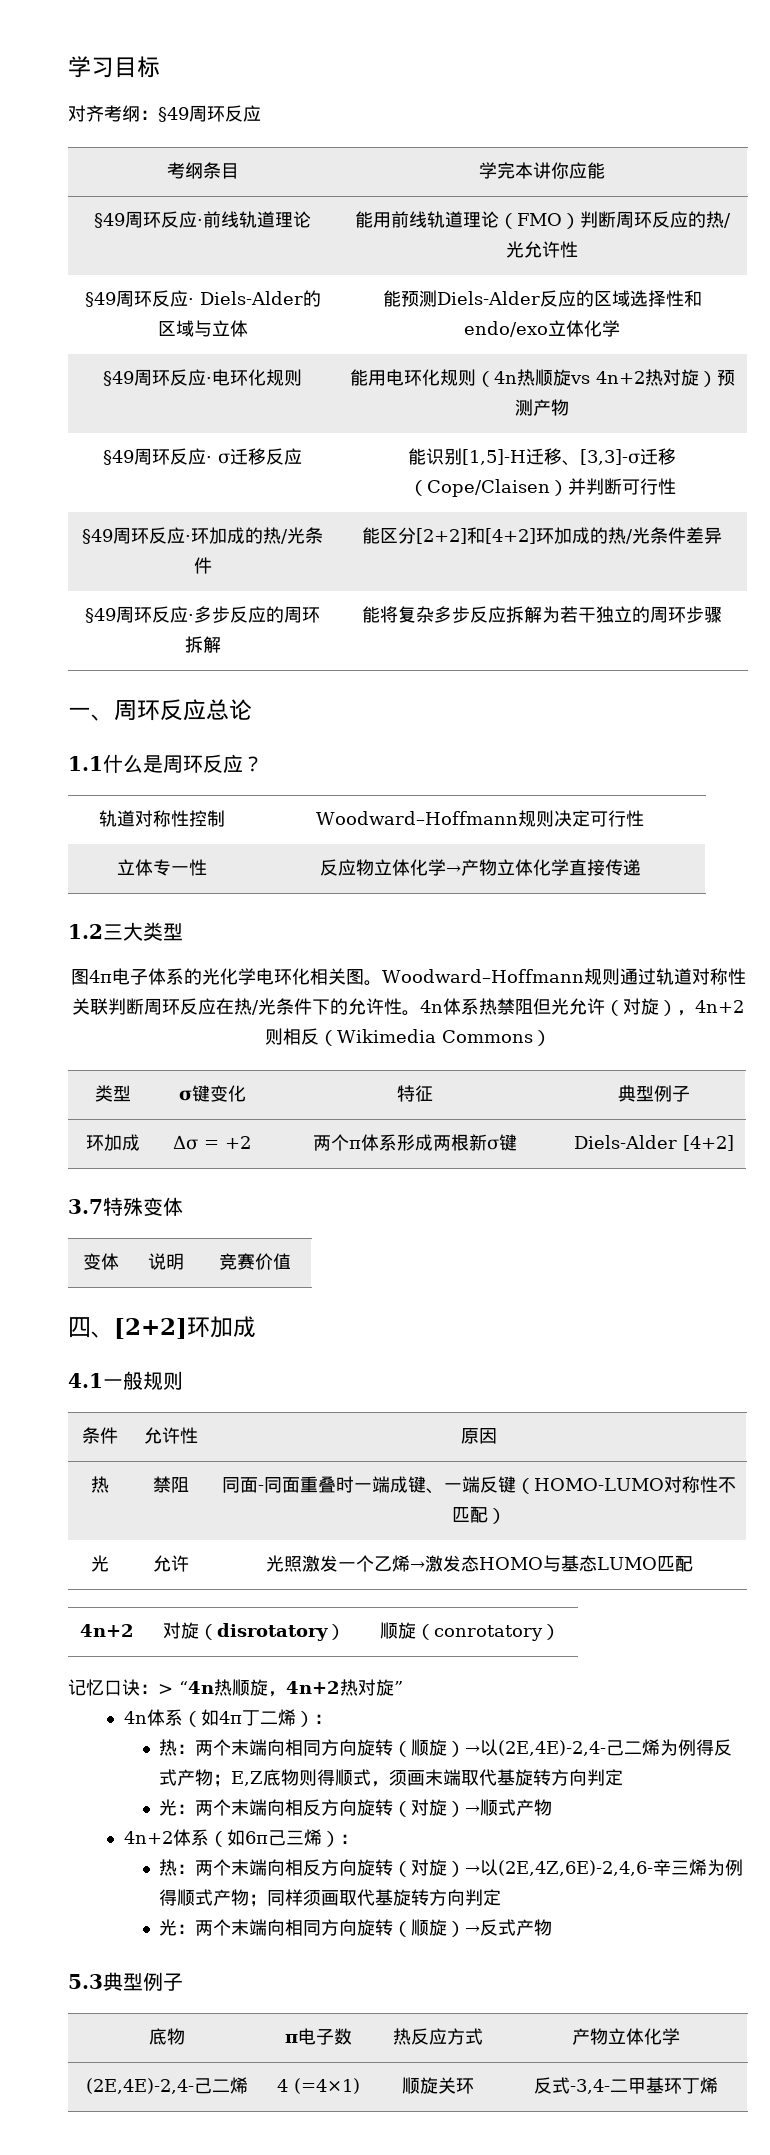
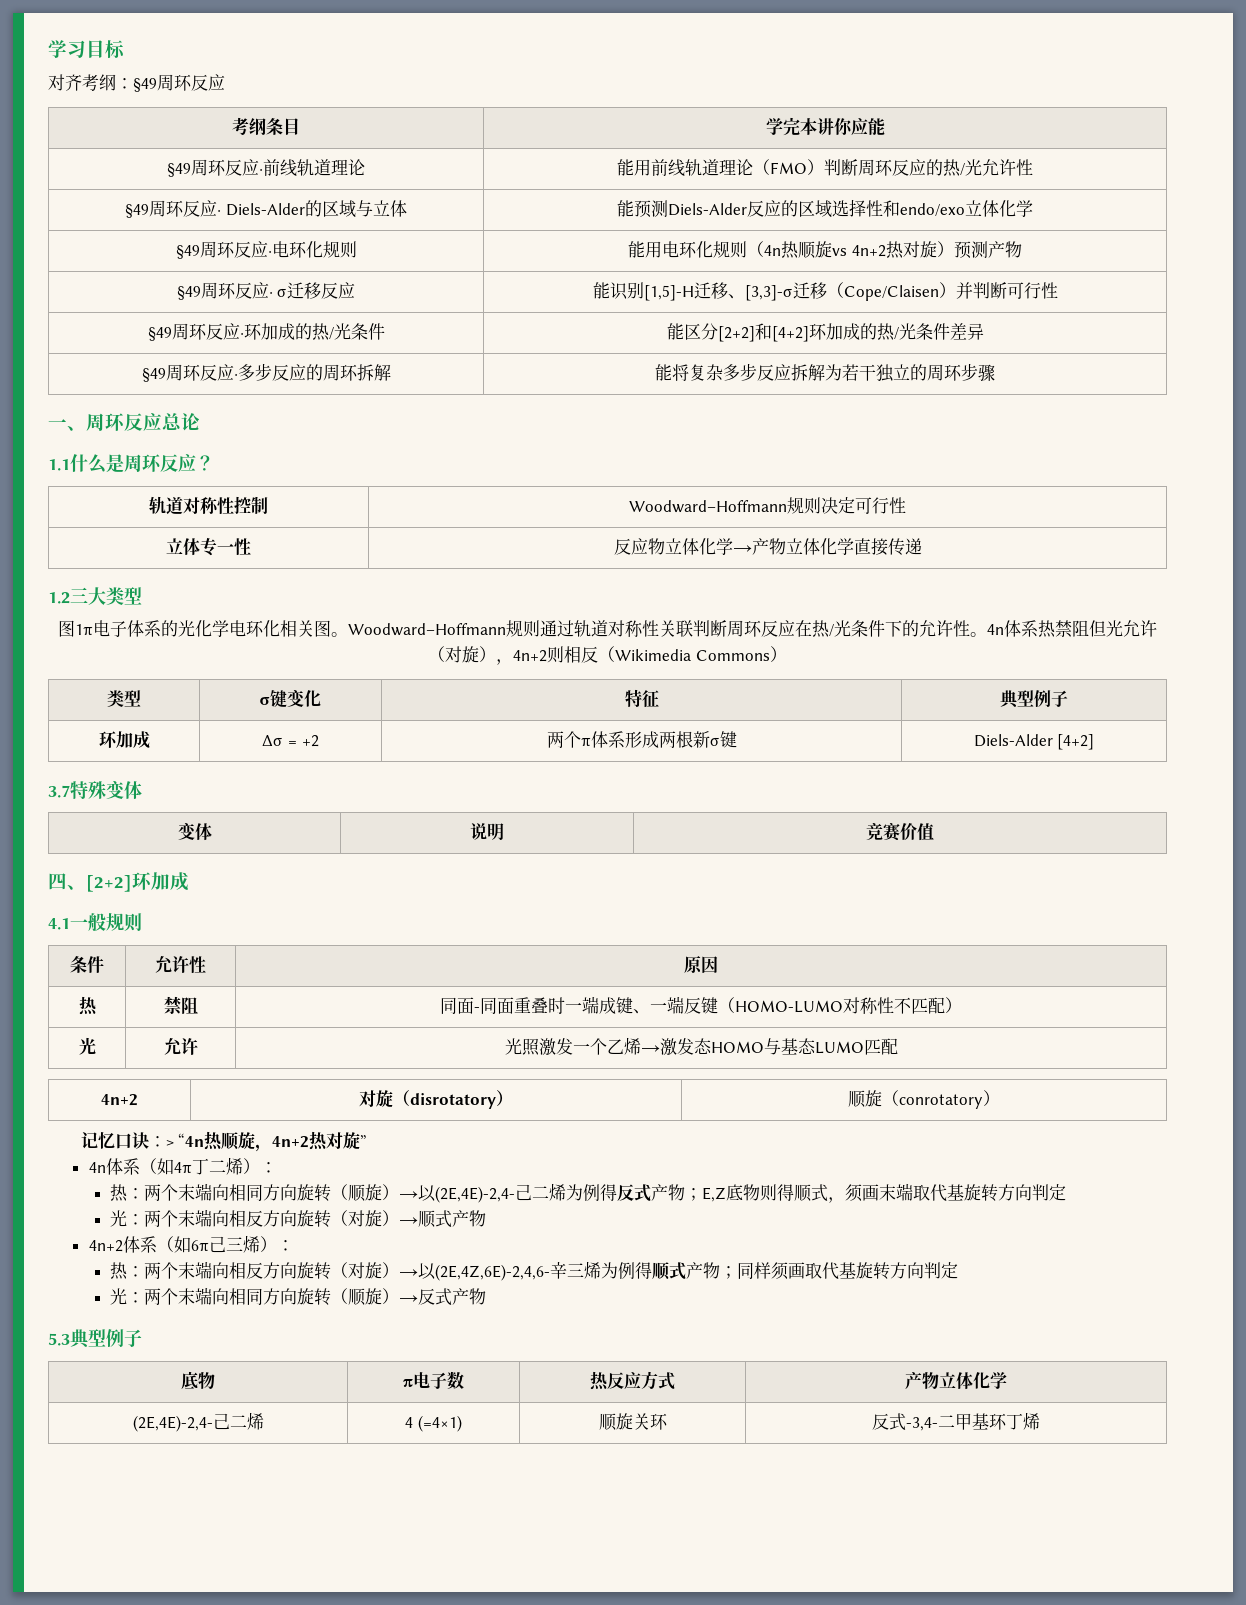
- 图4π电子体系的光化学电环化相关图。
+ 图1π电子体系的光化学电环化相关图。

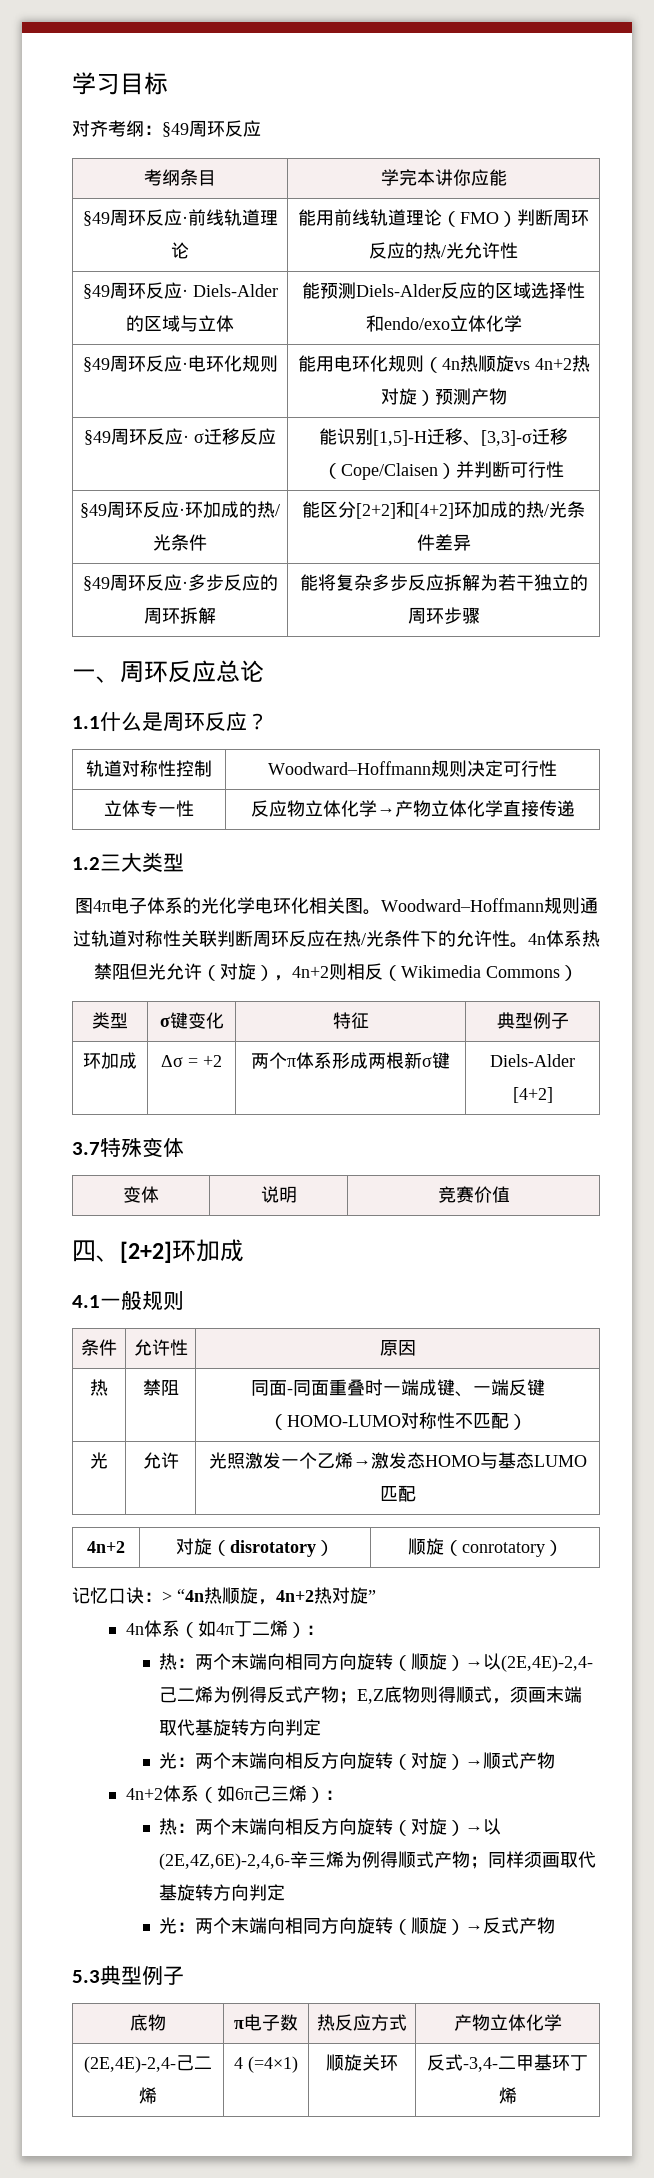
- 图1π电子体系的光化学电环化相关图。
+ 图4π电子体系的光化学电环化相关图。

